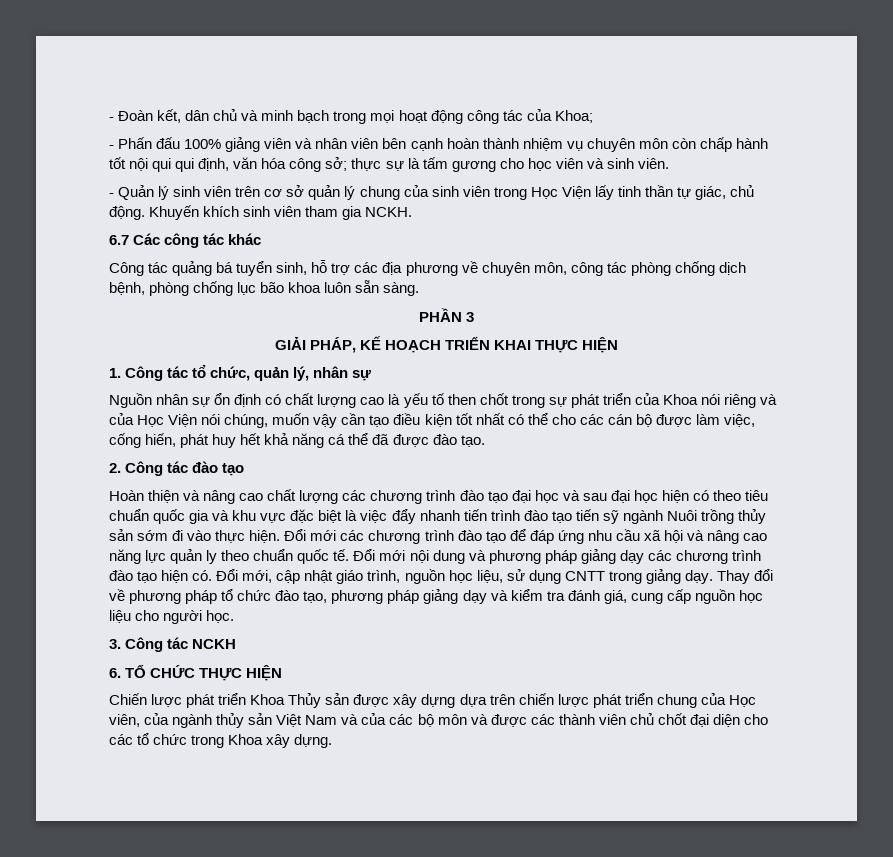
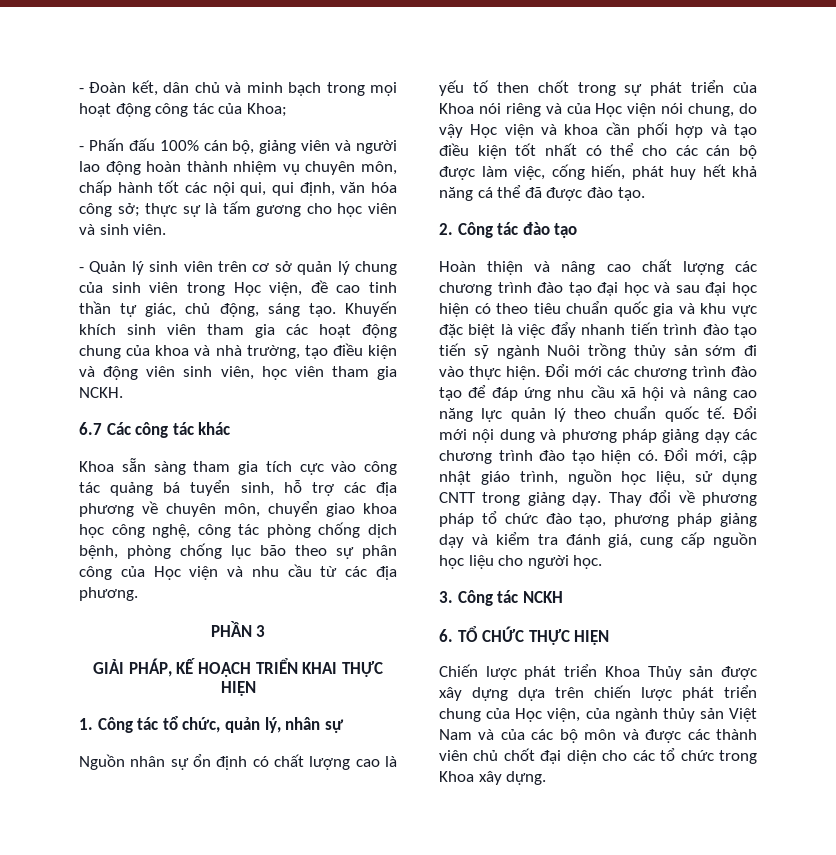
- - Phấn đấu 100% giảng viên và nhân viên bên cạnh hoàn thành nhiệm vụ chuyên môn còn chấp hành tốt nội qui qui định, văn hóa công sở; thực sự là tấm gương cho học viên và sinh viên.
+ - Phấn đấu 100% cán bộ, giảng viên và người lao động hoàn thành nhiệm vụ chuyên môn, chấp hành tốt các nội qui, qui định, văn hóa công sở; thực sự là tấm gương cho học viên và sinh viên.
- - Quản lý sinh viên trên cơ sở quản lý chung của sinh viên trong Học Viện lấy tinh thần tự giác, chủ động.
+ - Quản lý sinh viên trên cơ sở quản lý chung của sinh viên trong Học viện, đề cao tinh thần tự giác, chủ động, sáng tạo.
- Khuyến khích sinh viên tham gia NCKH.
+ Khuyến khích sinh viên tham gia các hoạt động chung của khoa và nhà trường, tạo điều kiện và động viên sinh viên, học viên tham gia NCKH.
- Công tác quảng bá tuyển sinh, hỗ trợ các địa phương về chuyên môn, công tác phòng chống dịch bệnh, phòng chống lục bão khoa luôn sẵn sàng.
+ Khoa sẵn sàng tham gia tích cực vào công tác quảng bá tuyển sinh, hỗ trợ các địa phương về chuyên môn, chuyển giao khoa học công nghệ, công tác phòng chống dịch bệnh, phòng chống lục bão theo sự phân công của Học viện và nhu cầu từ các địa phương.
- Nguồn nhân sự ổn định có chất lượng cao là yếu tố then chốt trong sự phát triển của Khoa nói riêng và của Học Viện nói chúng, muốn vậy cần tạo điều kiện tốt nhất có thể cho các cán bộ được làm việc, cống hiến, phát huy hết khả năng cá thể đã được đào tạo.
+ Nguồn nhân sự ổn định có chất lượng cao là yếu tố then chốt trong sự phát triển của Khoa nói riêng và của Học viện nói chung, do vậy Học viện và khoa cần phối hợp và tạo điều kiện tốt nhất có thể cho các cán bộ được làm việc, cống hiến, phát huy hết khả năng cá thể đã được đào tạo.
- Đổi mới các chương trình đào tạo để đáp ứng nhu cầu xã hội và nâng cao năng lực quản ly theo chuẩn quốc tế.
+ Đổi mới các chương trình đào tạo để đáp ứng nhu cầu xã hội và nâng cao năng lực quản lý theo chuẩn quốc tế.
- Chiến lược phát triển Khoa Thủy sản được xây dựng dựa trên chiến lược phát triển chung của Học viên, của ngành thủy sản Việt Nam và của các bộ môn và được các thành viên chủ chốt đại diện cho các tổ chức trong Khoa xây dựng.
+ Chiến lược phát triển Khoa Thủy sản được xây dựng dựa trên chiến lược phát triển chung của Học viện, của ngành thủy sản Việt Nam và của các bộ môn và được các thành viên chủ chốt đại diện cho các tổ chức trong Khoa xây dựng.

